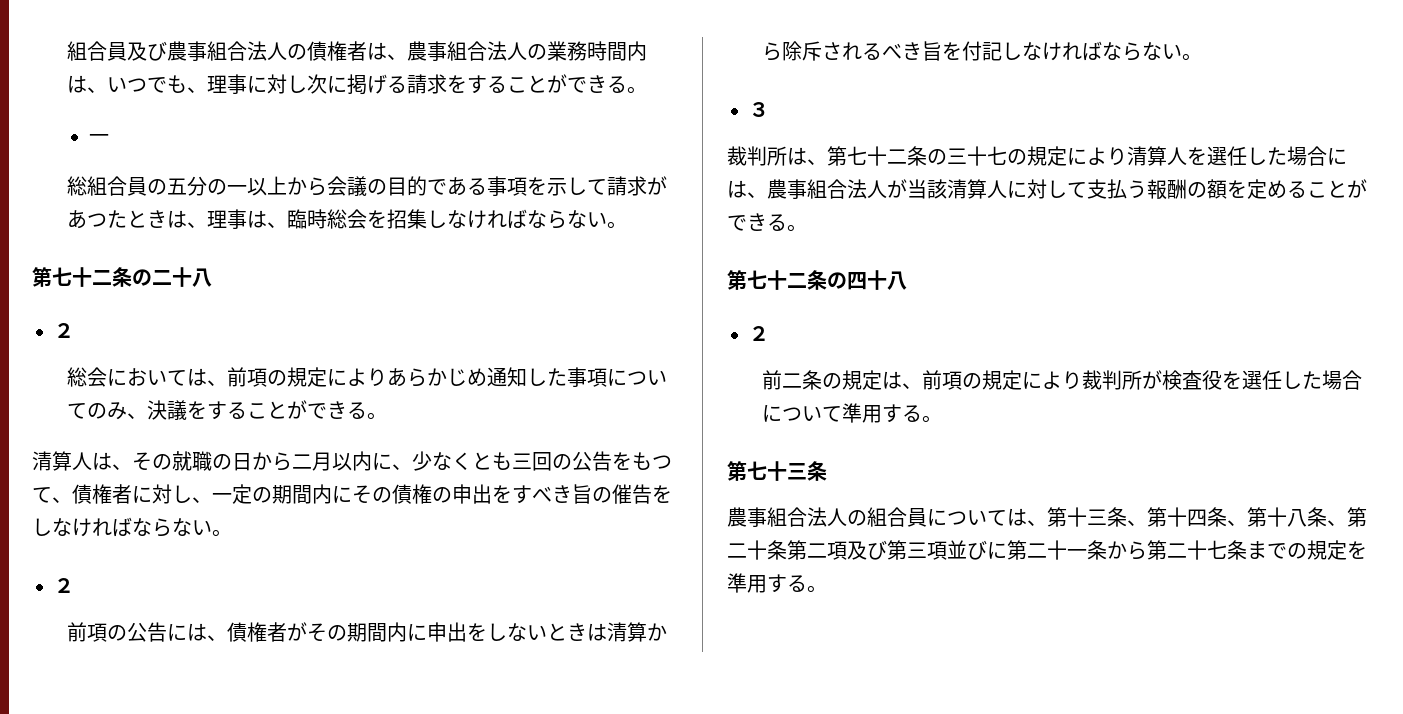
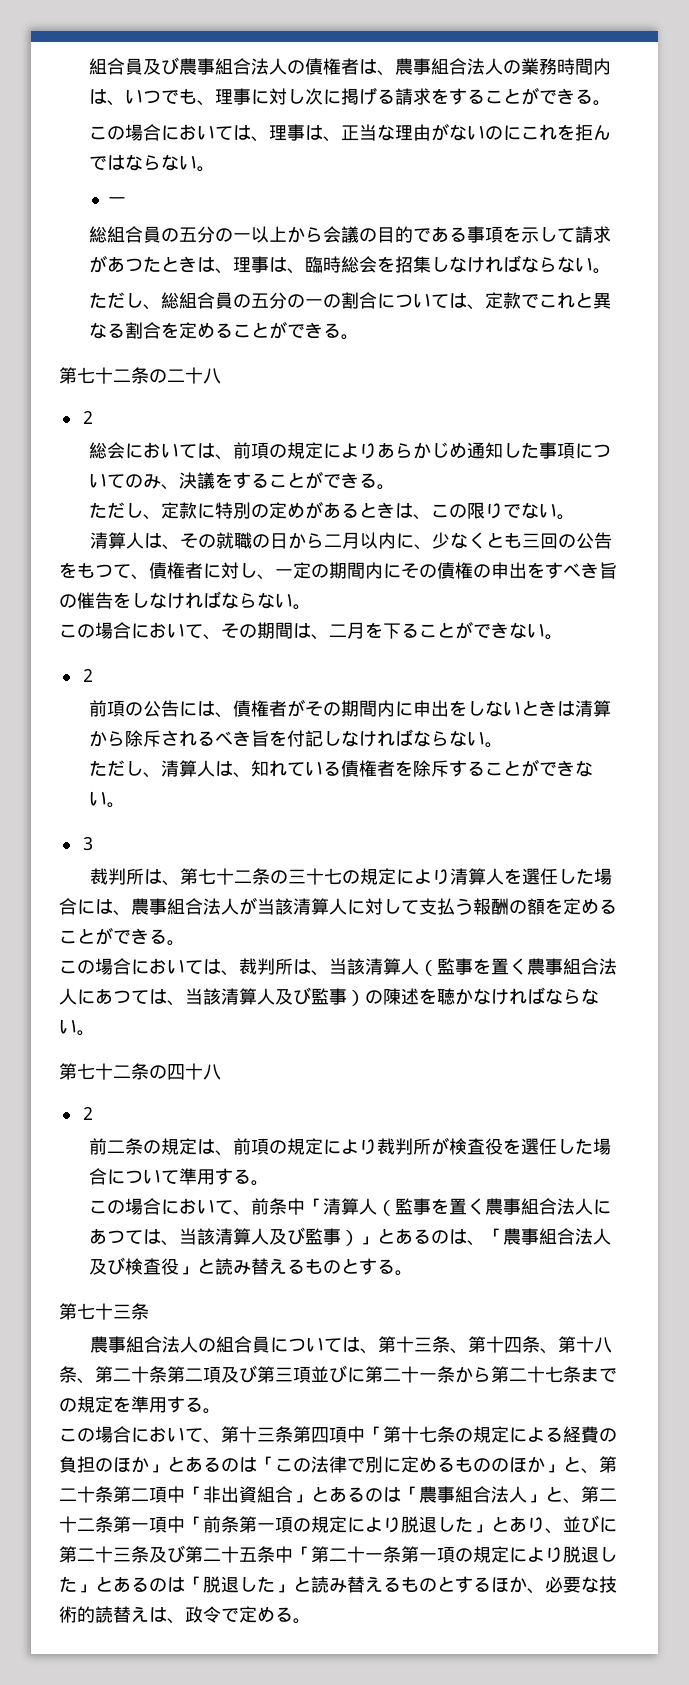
+ この場合においては、理事は、正当な理由がないのにこれを拒んではならない。
+ ただし、総組合員の五分の一の割合については、定款でこれと異なる割合を定めることができる。
+ ただし、定款に特別の定めがあるときは、この限りでない。
+ この場合において、その期間は、二月を下ることができない。
+ ただし、清算人は、知れている債権者を除斥することができない。
+ この場合においては、裁判所は、当該清算人（監事を置く農事組合法人にあつては、当該清算人及び監事）の陳述を聴かなければならない。
+ この場合において、前条中「清算人（監事を置く農事組合法人にあつては、当該清算人及び監事）」とあるのは、「農事組合法人及び検査役」と読み替えるものとする。
+ この場合において、第十三条第四項中「第十七条の規定による経費の負担のほか」とあるのは「この法律で別に定めるもののほか」と、第二十条第二項中「非出資組合」とあるのは「農事組合法人」と、第二十二条第一項中「前条第一項の規定により脱退した」とあり、並びに第二十三条及び第二十五条中「第二十一条第一項の規定により脱退した」とあるのは「脱退した」と読み替えるものとするほか、必要な技術的読替えは、政令で定める。

